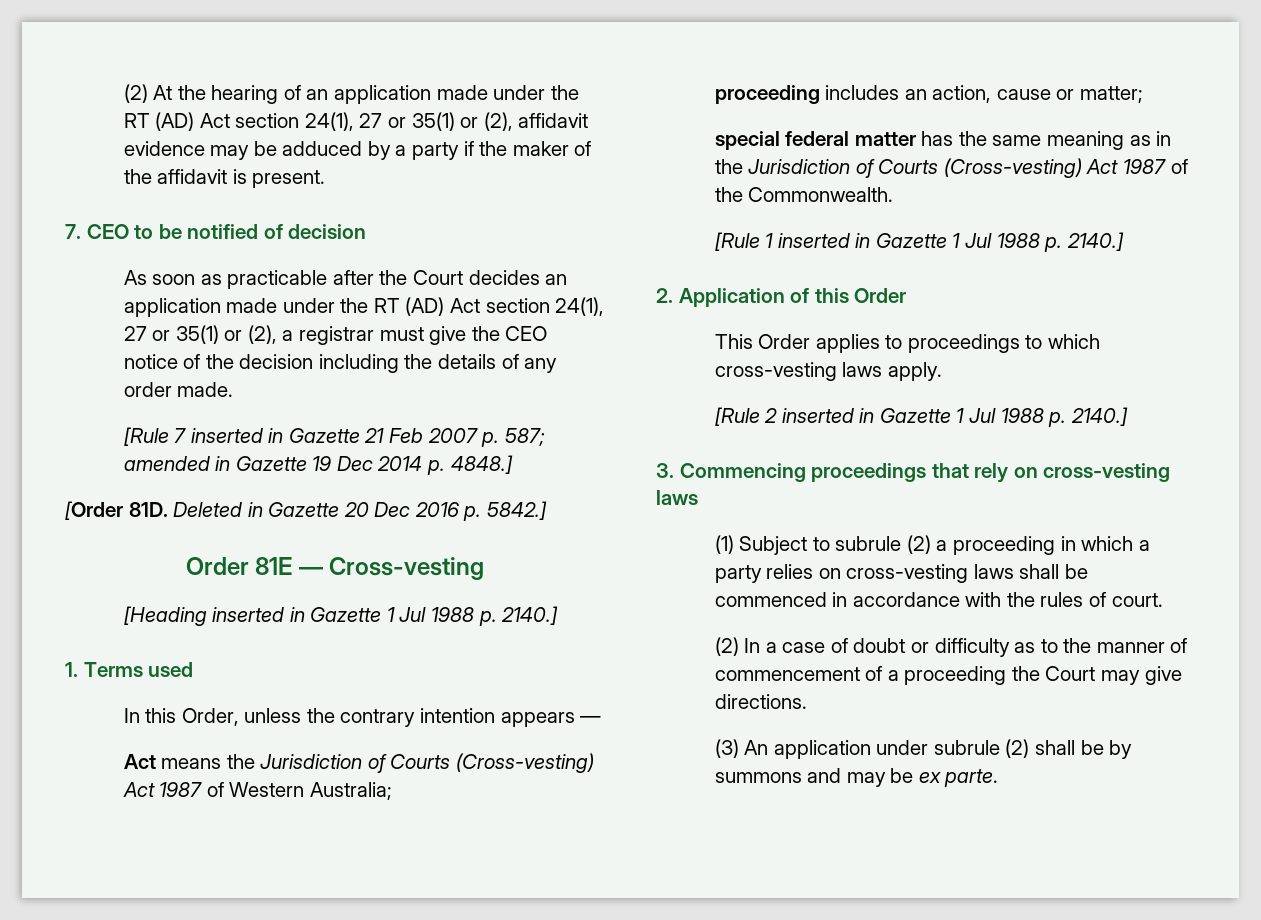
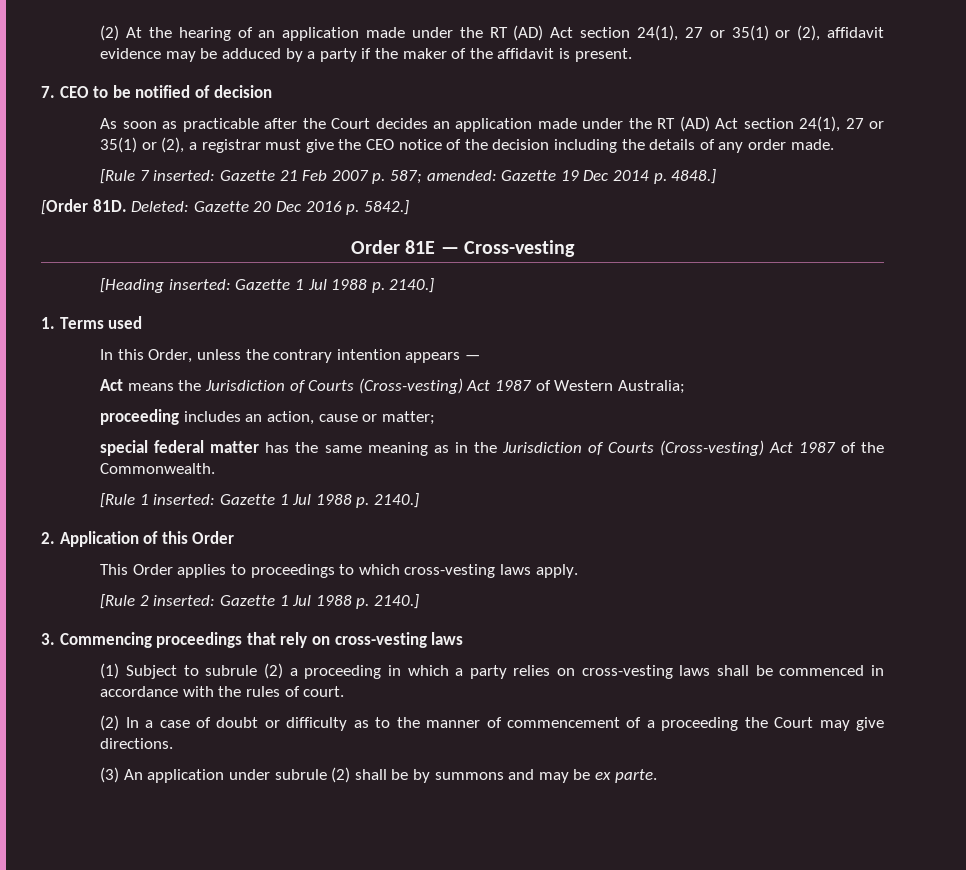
- [Rule 7 inserted in Gazette 21 Feb 2007 p. 587; amended in Gazette 19 Dec 2014 p. 4848.]
+ [Rule 7 inserted: Gazette 21 Feb 2007 p. 587; amended: Gazette 19 Dec 2014 p. 4848.]
- Deleted in Gazette 20 Dec 2016 p. 5842.]
+ Deleted: Gazette 20 Dec 2016 p. 5842.]
- [Heading inserted in Gazette 1 Jul 1988 p. 2140.]
+ [Heading inserted: Gazette 1 Jul 1988 p. 2140.]
- [Rule 1 inserted in Gazette 1 Jul 1988 p. 2140.]
+ [Rule 1 inserted: Gazette 1 Jul 1988 p. 2140.]
- [Rule 2 inserted in Gazette 1 Jul 1988 p. 2140.]
+ [Rule 2 inserted: Gazette 1 Jul 1988 p. 2140.]

